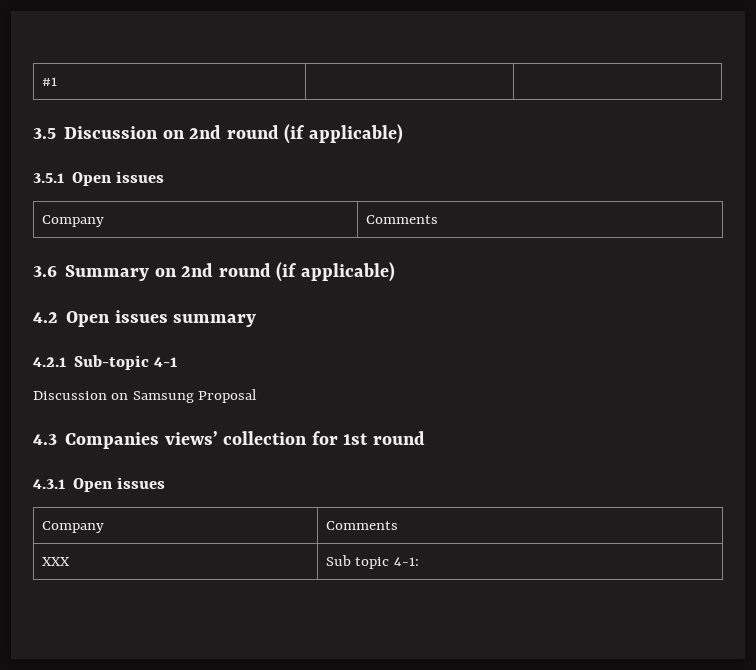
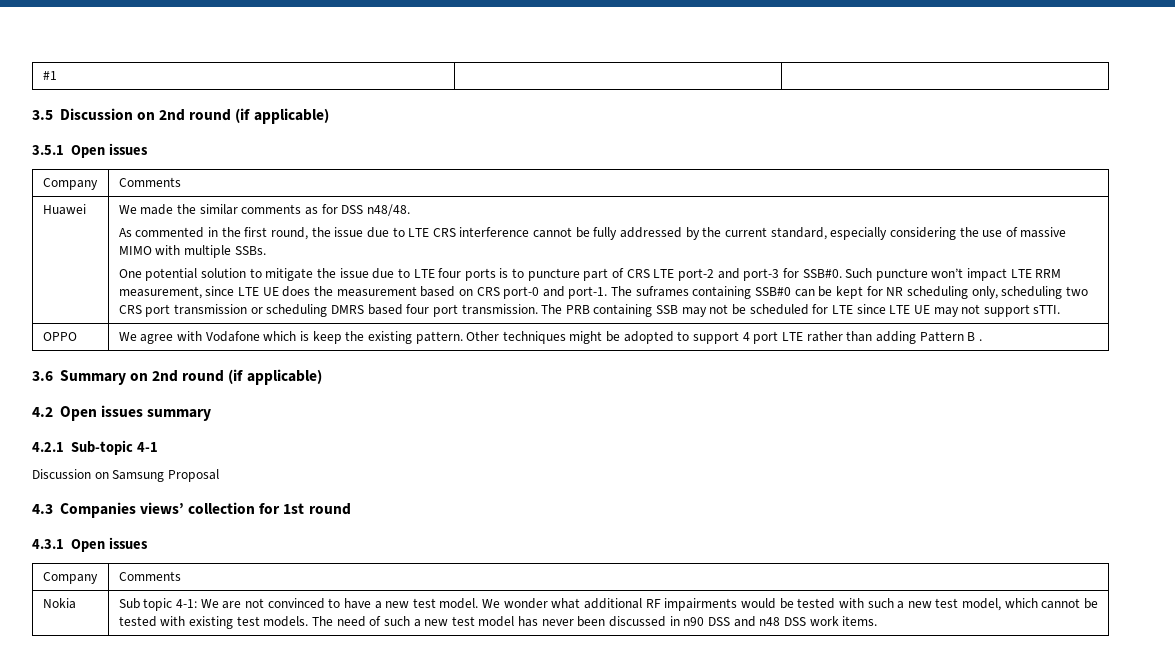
+ Huawei | We made the similar comments as for DSS n48/48.
+ As commented in the first round, the issue due to LTE CRS interference cannot be fully addressed by the current standard, especially considering the use of massive MIMO with multiple SSBs.
+ One potential solution to mitigate the issue due to LTE four ports is to puncture part of CRS LTE port-2 and port-3 for SSB#0. Such puncture won’t impact LTE RRM measurement, since LTE UE does the measurement based on CRS port-0 and port-1. The suframes containing SSB#0 can be kept for NR scheduling only, scheduling two CRS port transmission or scheduling DMRS based four port transmission. The PRB containing SSB may not be scheduled for LTE since LTE UE may not support sTTI.
+ OPPO | We agree with Vodafone which is keep the existing pattern. Other techniques might be adopted to support 4 port LTE rather than adding Pattern B .
- XXX
+ Nokia
- Sub topic 4-1:
+ Sub topic 4-1: We are not convinced to have a new test model. We wonder what additional RF impairments would be tested with such a new test model, which cannot be tested with existing test models. The need of such a new test model has never been discussed in n90 DSS and n48 DSS work items.

